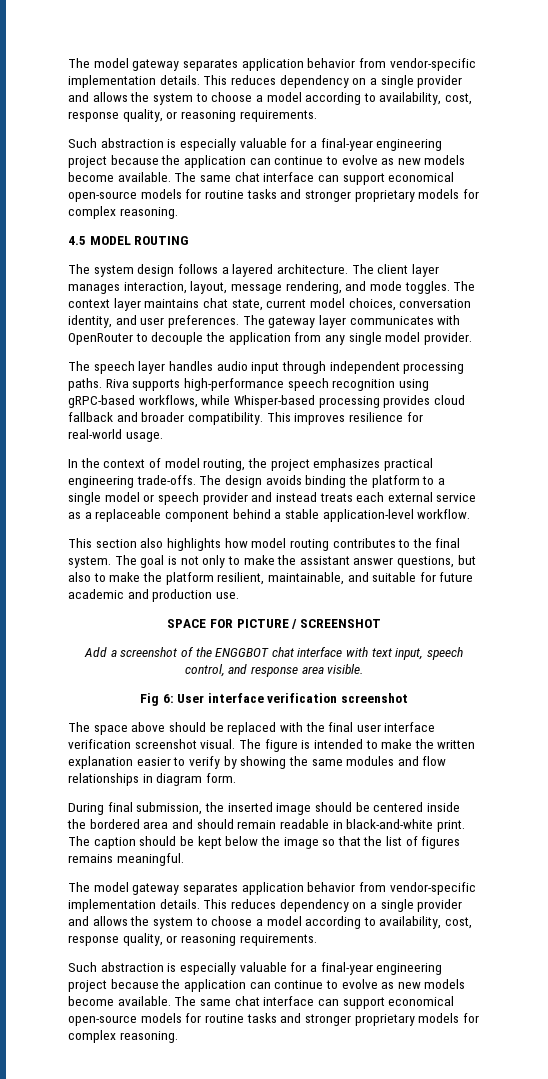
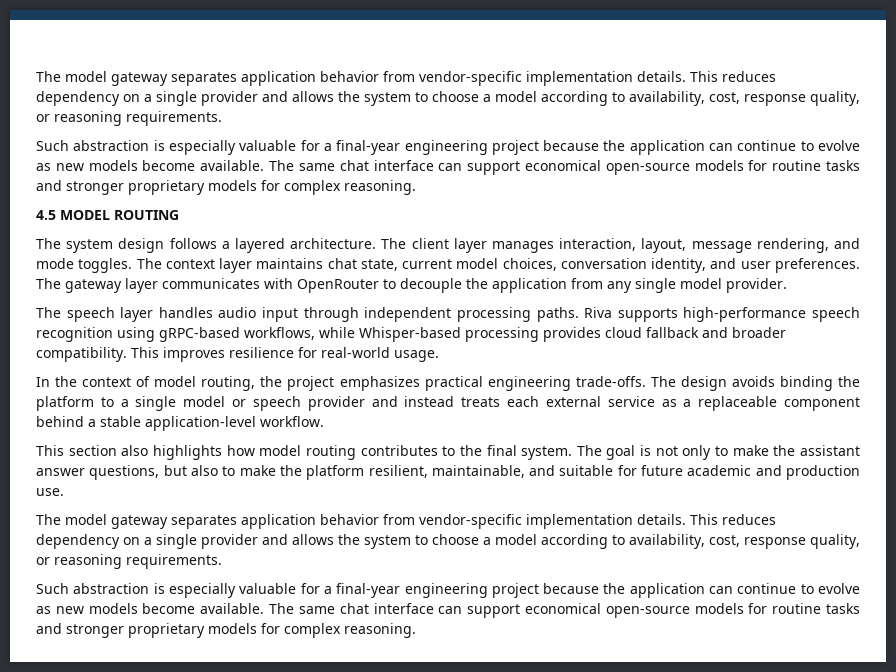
- SPACE FOR PICTURE / SCREENSHOT
- Add a screenshot of the ENGGBOT chat interface with text input, speech control, and response area visible.
- Fig 6: User interface verification screenshot
- The space above should be replaced with the final user interface verification screenshot visual. The figure is intended to make the written explanation easier to verify by showing the same modules and flow relationships in diagram form.
- During final submission, the inserted image should be centered inside the bordered area and should remain readable in black-and-white print. The caption should be kept below the image so that the list of figures remains meaningful.

